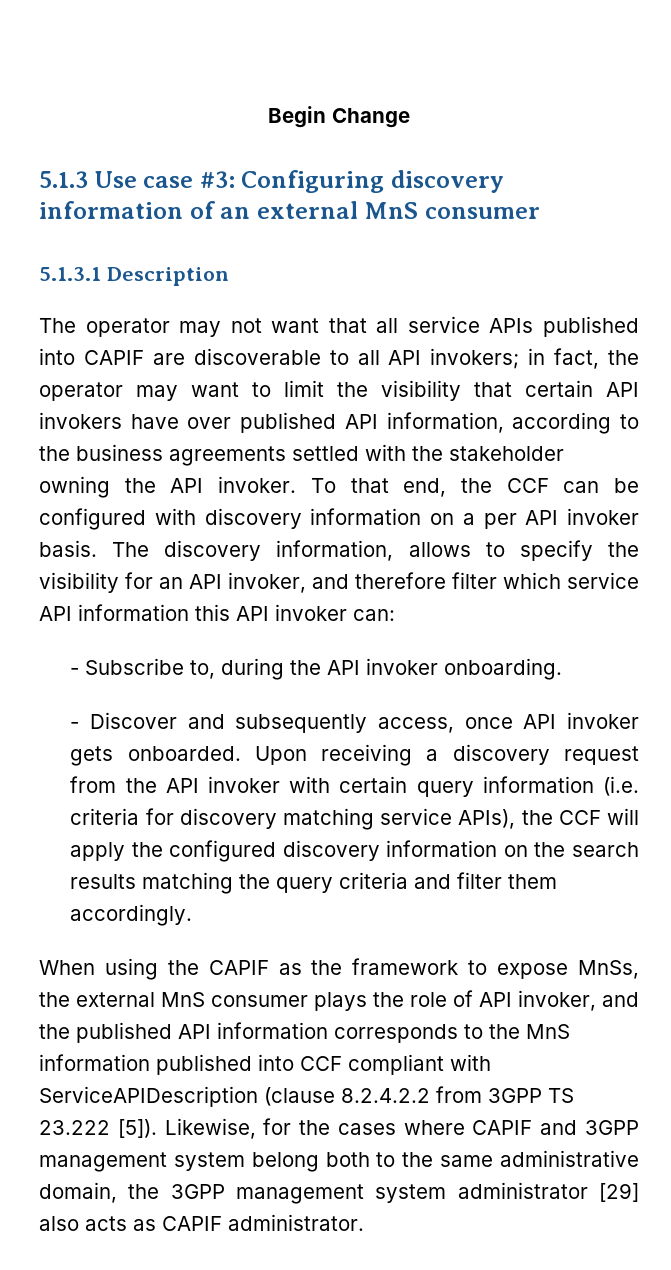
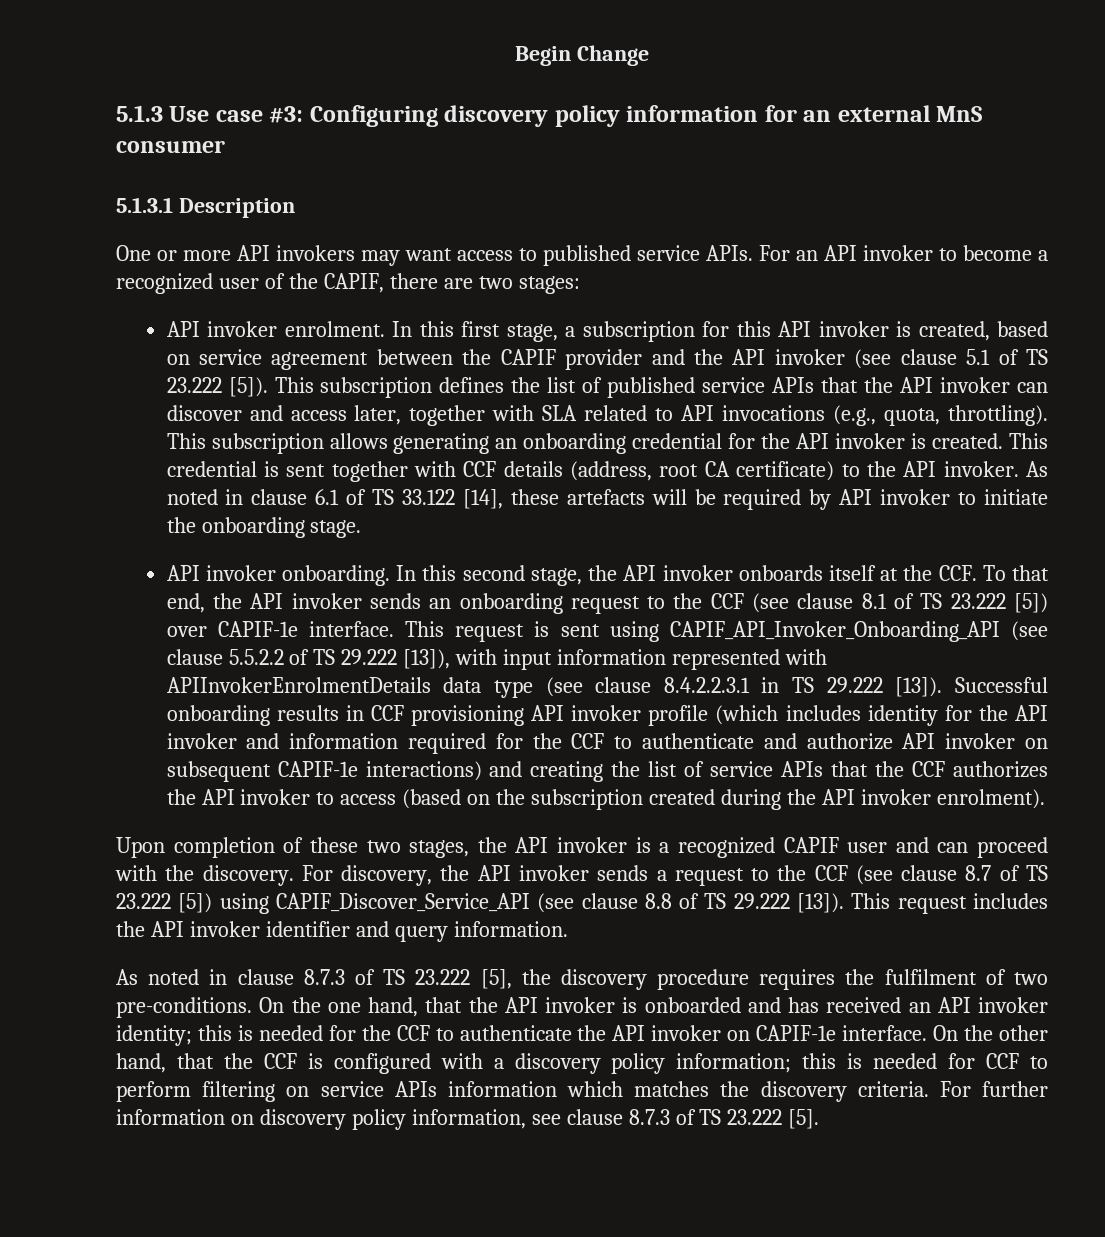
- 5.1.3 Use case #3: Configuring discovery information of an external MnS consumer
+ 5.1.3 Use case #3: Configuring discovery policy information for an external MnS consumer
- The operator may not want that all service APIs published into CAPIF are discoverable to all API invokers; in fact, the operator may want to limit the visibility that certain API invokers have over published API information, according to the business agreements settled with the stakeholder owning the API invoker. To that end, the CCF can be configured with discovery information on a per API invoker basis. The discovery information, allows to specify the visibility for an API invoker, and therefore filter which service API information this API invoker can:
- - Subscribe to, during the API invoker onboarding.
- - Discover and subsequently access, once API invoker gets onboarded. Upon receiving a discovery request from the API invoker with certain query information (i.e. criteria for discovery matching service APIs), the CCF will apply the configured discovery information on the search results matching the query criteria and filter them accordingly.
- When using the CAPIF as the framework to expose MnSs, the external MnS consumer plays the role of API invoker, and the published API information corresponds to the MnS information published into CCF compliant with ServiceAPIDescription (clause 8.2.4.2.2 from 3GPP TS 23.222 [5]). Likewise, for the cases where CAPIF and 3GPP management system belong both to the same administrative domain, the 3GPP management system administrator [29] also acts as CAPIF administrator.
+ One or more API invokers may want access to published service APIs. For an API invoker to become a recognized user of the CAPIF, there are two stages:
+ API invoker enrolment. In this first stage, a subscription for this API invoker is created, based on service agreement between the CAPIF provider and the API invoker (see clause 5.1 of TS 23.222 [5]). This subscription defines the list of published service APIs that the API invoker can discover and access later, together with SLA related to API invocations (e.g., quota, throttling). This subscription allows generating an onboarding credential for the API invoker is created. This credential is sent together with CCF details (address, root CA certificate) to the API invoker. As noted in clause 6.1 of TS 33.122 [14], these artefacts will be required by API invoker to initiate the onboarding stage.
+ API invoker onboarding. In this second stage, the API invoker onboards itself at the CCF. To that end, the API invoker sends an onboarding request to the CCF (see clause 8.1 of TS 23.222 [5]) over CAPIF-1e interface. This request is sent using CAPIF_API_Invoker_Onboarding_API (see clause 5.5.2.2 of TS 29.222 [13]), with input information represented with APIInvokerEnrolmentDetails data type (see clause 8.4.2.2.3.1 in TS 29.222 [13]). Successful onboarding results in CCF provisioning API invoker profile (which includes identity for the API invoker and information required for the CCF to authenticate and authorize API invoker on subsequent CAPIF-1e interactions) and creating the list of service APIs that the CCF authorizes the API invoker to access (based on the subscription created during the API invoker enrolment).
+ Upon completion of these two stages, the API invoker is a recognized CAPIF user and can proceed with the discovery. For discovery, the API invoker sends a request to the CCF (see clause 8.7 of TS 23.222 [5]) using CAPIF_Discover_Service_API (see clause 8.8 of TS 29.222 [13]). This request includes the API invoker identifier and query information.
+ As noted in clause 8.7.3 of TS 23.222 [5], the discovery procedure requires the fulfilment of two pre-conditions. On the one hand, that the API invoker is onboarded and has received an API invoker identity; this is needed for the CCF to authenticate the API invoker on CAPIF-1e interface. On the other hand, that the CCF is configured with a discovery policy information; this is needed for CCF to perform filtering on service APIs information which matches the discovery criteria. For further information on discovery policy information, see clause 8.7.3 of TS 23.222 [5].

